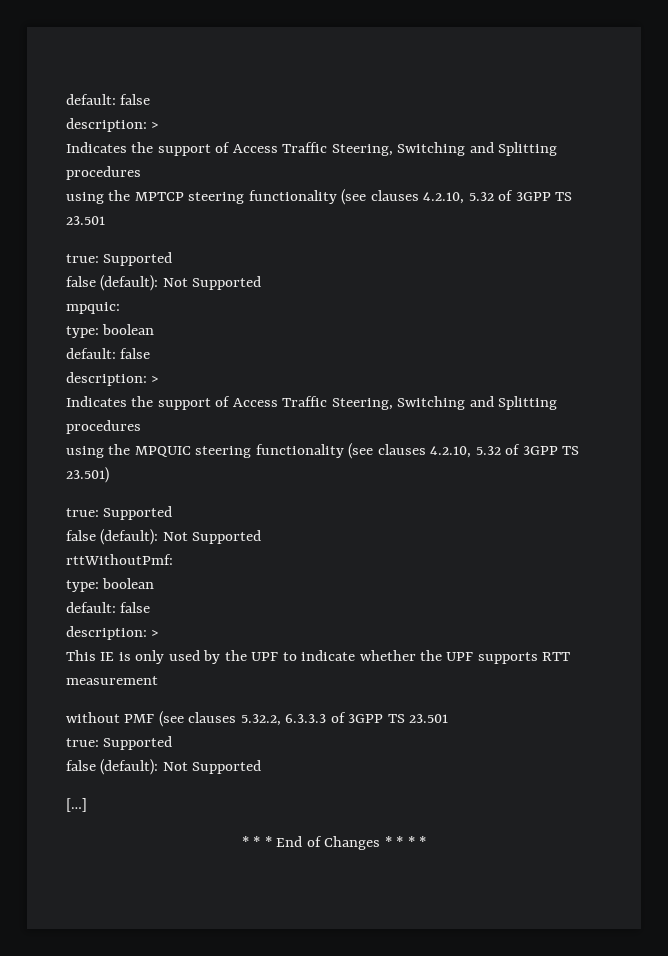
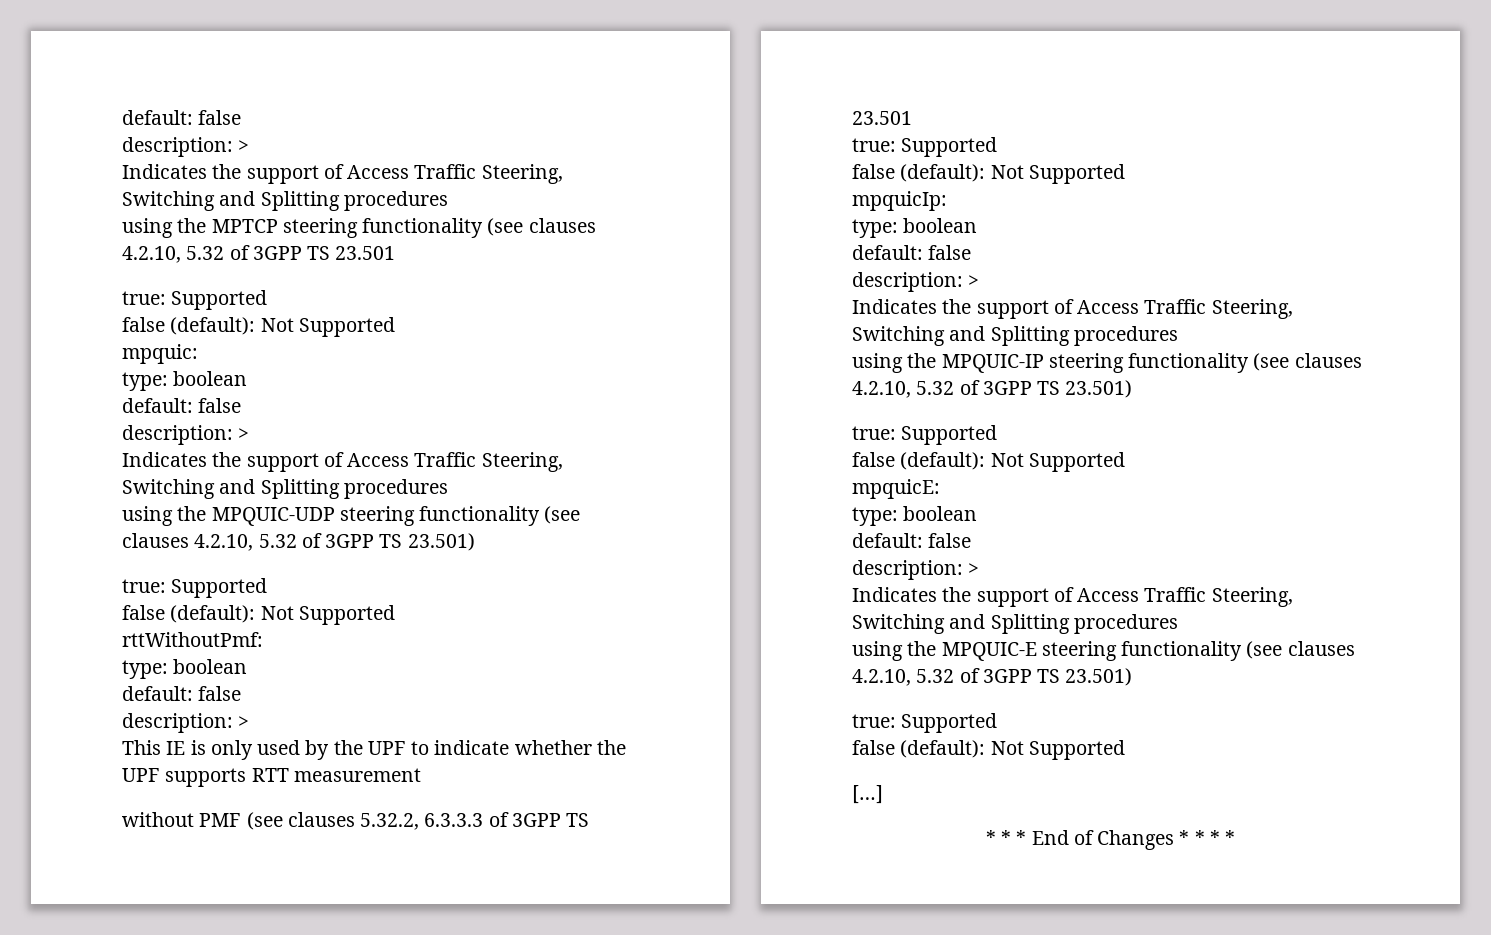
- using the MPQUIC steering functionality (see clauses 4.2.10, 5.32 of 3GPP TS 23.501)
+ using the MPQUIC-UDP steering functionality (see clauses 4.2.10, 5.32 of 3GPP TS 23.501)
+ mpquicIp:
+ type: boolean
+ default: false
+ description: >
+ Indicates the support of Access Traffic Steering, Switching and Splitting procedures
+ using the MPQUIC-IP steering functionality (see clauses 4.2.10, 5.32 of 3GPP TS 23.501)
+ true: Supported
+ false (default): Not Supported
+ mpquicE:
+ type: boolean
+ default: false
+ description: >
+ Indicates the support of Access Traffic Steering, Switching and Splitting procedures
+ using the MPQUIC-E steering functionality (see clauses 4.2.10, 5.32 of 3GPP TS 23.501)
+ true: Supported
+ false (default): Not Supported

